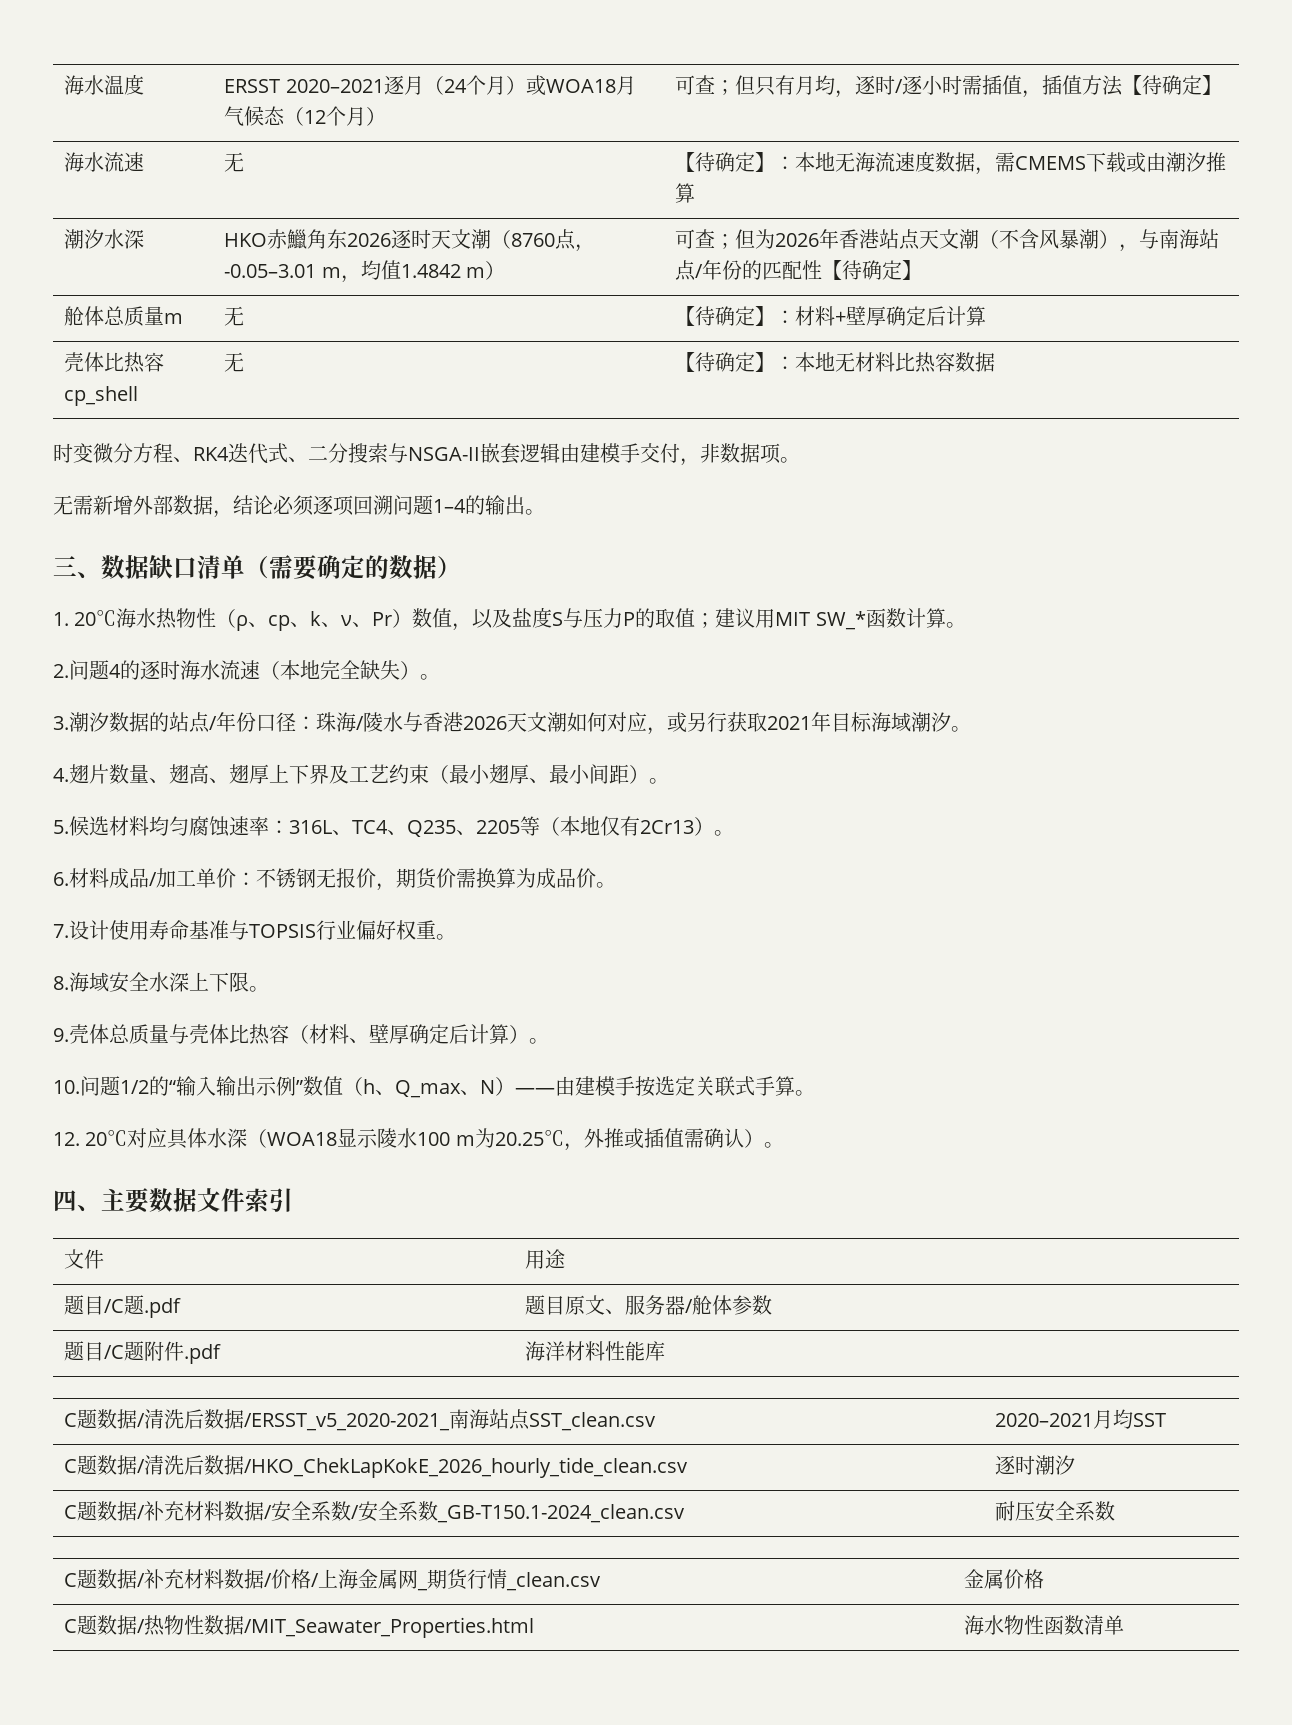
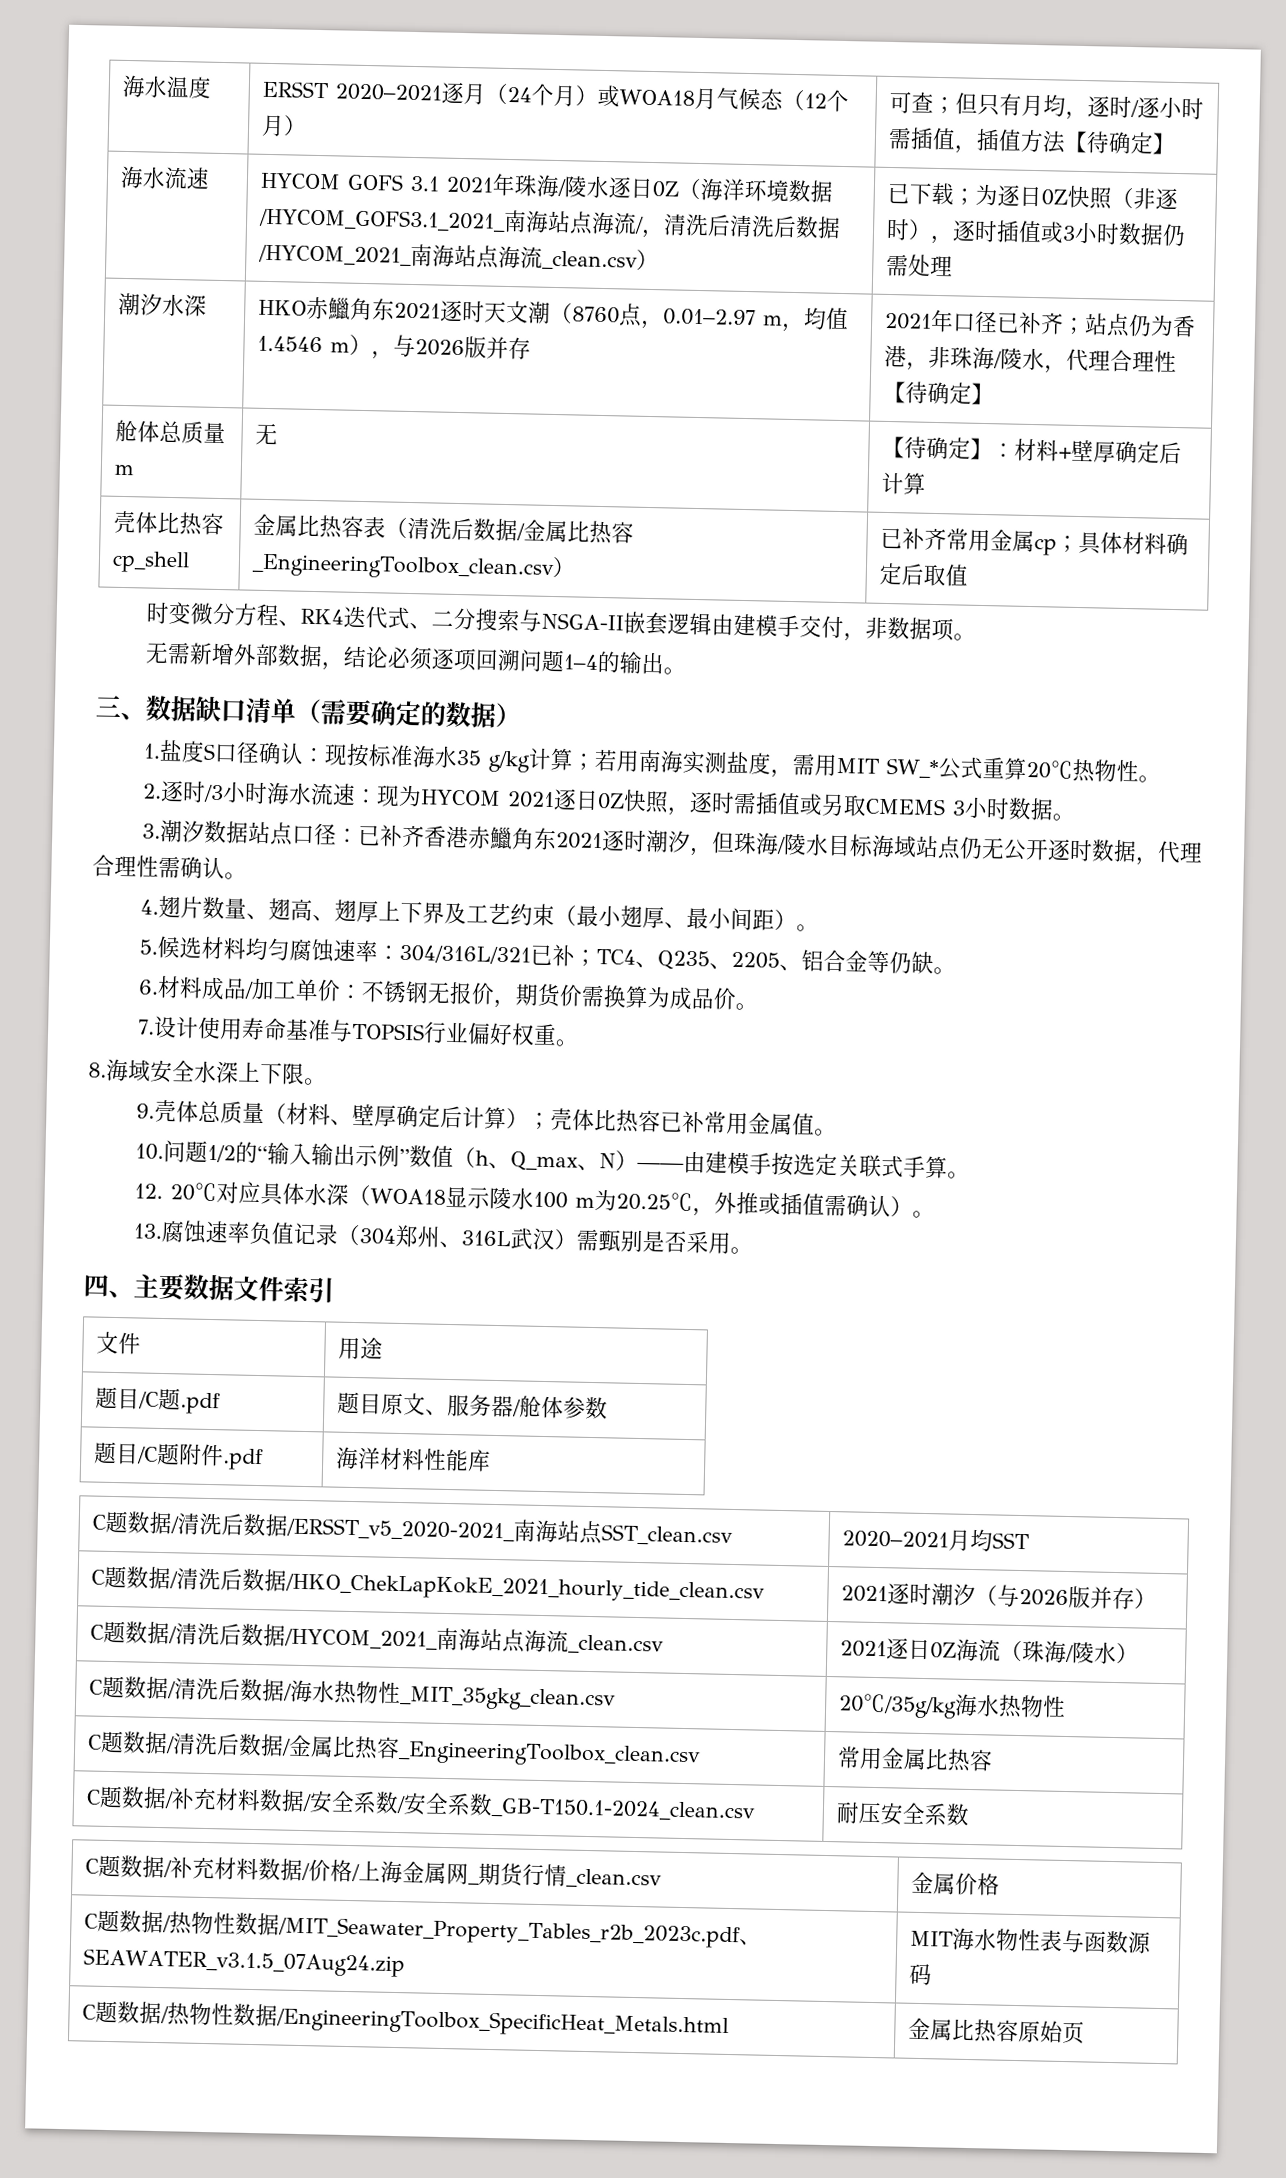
- 无 | 【待确定】：本地无海流速度数据，需CMEMS下载或由潮汐推算
+ HYCOM GOFS 3.1 2021年珠海/陵水逐日0Z（海洋环境数据/HYCOM_GOFS3.1_2021_南海站点海流/，清洗后清洗后数据/HYCOM_2021_南海站点海流_clean.csv） | 已下载；为逐日0Z快照（非逐时），逐时插值或3小时数据仍需处理
- 潮汐水深 | HKO赤鱲角东2026逐时天文潮（8760点，-0.05–3.01 m，均值1.4842 m） | 可查；但为2026年香港站点天文潮（不含风暴潮），与南海站点/年份的匹配性【待确定】
+ 潮汐水深 | HKO赤鱲角东2021逐时天文潮（8760点，0.01–2.97 m，均值1.4546 m），与2026版并存 | 2021年口径已补齐；站点仍为香港，非珠海/陵水，代理合理性【待确定】
- 壳体比热容cp_shell | 无 | 【待确定】：本地无材料比热容数据
+ 壳体比热容cp_shell | 金属比热容表（清洗后数据/金属比热容_EngineeringToolbox_clean.csv） | 已补齐常用金属cp；具体材料确定后取值
- 1. 20℃海水热物性（ρ、cp、k、ν、Pr）数值，以及盐度S与压力P的取值；建议用MIT SW_*函数计算。
- 2.问题4的逐时海水流速（本地完全缺失）。
- 3.潮汐数据的站点/年份口径：珠海/陵水与香港2026天文潮如何对应，或另行获取2021年目标海域潮汐。
+ 1.盐度S口径确认：现按标准海水35 g/kg计算；若用南海实测盐度，需用MIT SW_*公式重算20℃热物性。
+ 2.逐时/3小时海水流速：现为HYCOM 2021逐日0Z快照，逐时需插值或另取CMEMS 3小时数据。
+ 3.潮汐数据站点口径：已补齐香港赤鱲角东2021逐时潮汐，但珠海/陵水目标海域站点仍无公开逐时数据，代理合理性需确认。
- 5.候选材料均匀腐蚀速率：316L、TC4、Q235、2205等（本地仅有2Cr13）。
+ 5.候选材料均匀腐蚀速率：304/316L/321已补；TC4、Q235、2205、铝合金等仍缺。
- 9.壳体总质量与壳体比热容（材料、壁厚确定后计算）。
+ 9.壳体总质量（材料、壁厚确定后计算）；壳体比热容已补常用金属值。
+ 13.腐蚀速率负值记录（304郑州、316L武汉）需甄别是否采用。
- C题数据/清洗后数据/HKO_ChekLapKokE_2026_hourly_tide_clean.csv | 逐时潮汐
+ C题数据/清洗后数据/HKO_ChekLapKokE_2021_hourly_tide_clean.csv | 2021逐时潮汐（与2026版并存）
+ C题数据/清洗后数据/HYCOM_2021_南海站点海流_clean.csv | 2021逐日0Z海流（珠海/陵水）
+ C题数据/清洗后数据/海水热物性_MIT_35gkg_clean.csv | 20℃/35g/kg海水热物性
+ C题数据/清洗后数据/金属比热容_EngineeringToolbox_clean.csv | 常用金属比热容
- C题数据/热物性数据/MIT_Seawater_Properties.html | 海水物性函数清单
+ C题数据/热物性数据/MIT_Seawater_Property_Tables_r2b_2023c.pdf、SEAWATER_v3.1.5_07Aug24.zip | MIT海水物性表与函数源码
+ C题数据/热物性数据/EngineeringToolbox_SpecificHeat_Metals.html | 金属比热容原始页

